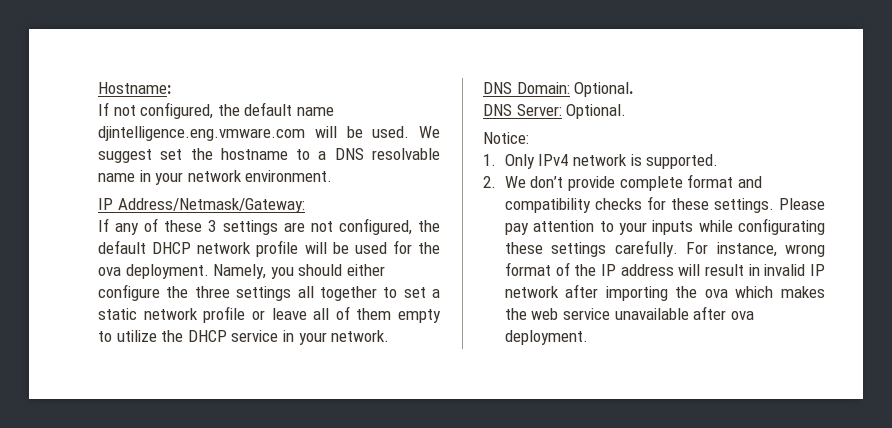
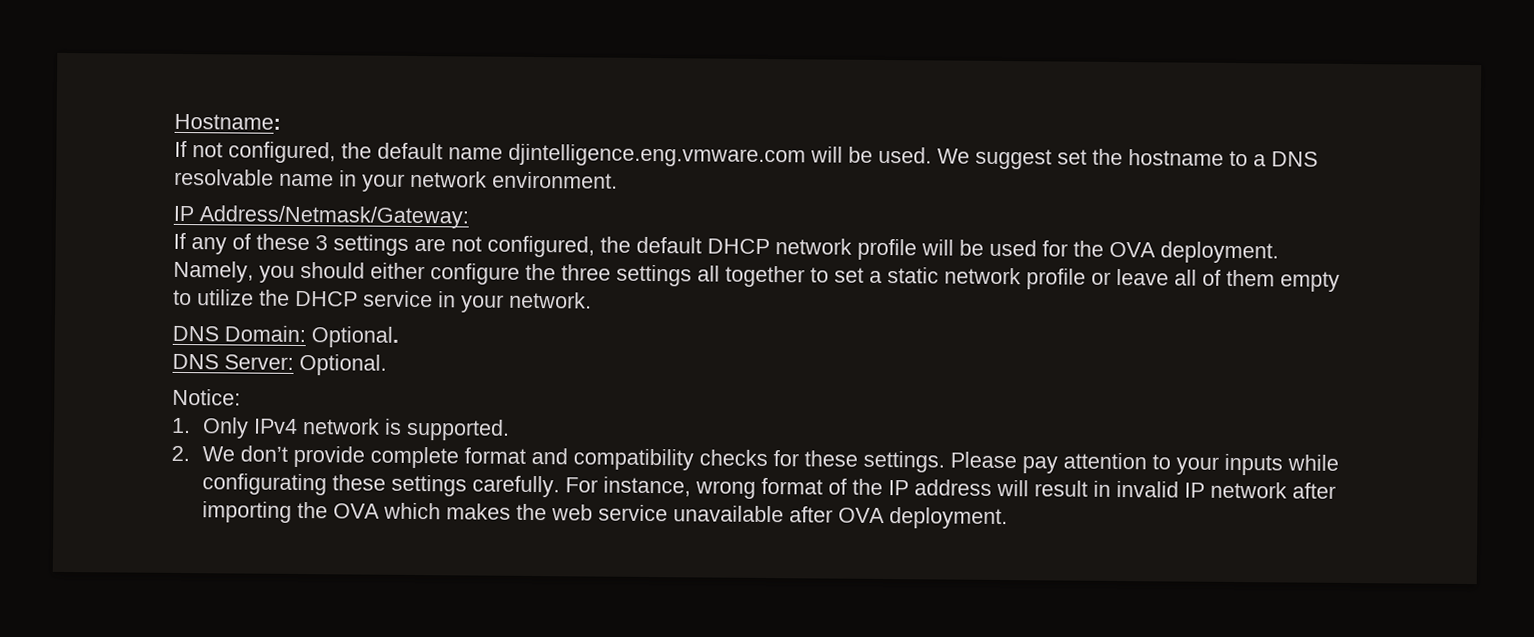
- If any of these 3 settings are not configured, the default DHCP network profile will be used for the ova deployment.
+ If any of these 3 settings are not configured, the default DHCP network profile will be used for the OVA deployment.
- For instance, wrong format of the IP address will result in invalid IP network after importing the ova which makes the web service unavailable after ova deployment.
+ For instance, wrong format of the IP address will result in invalid IP network after importing the OVA which makes the web service unavailable after OVA deployment.

